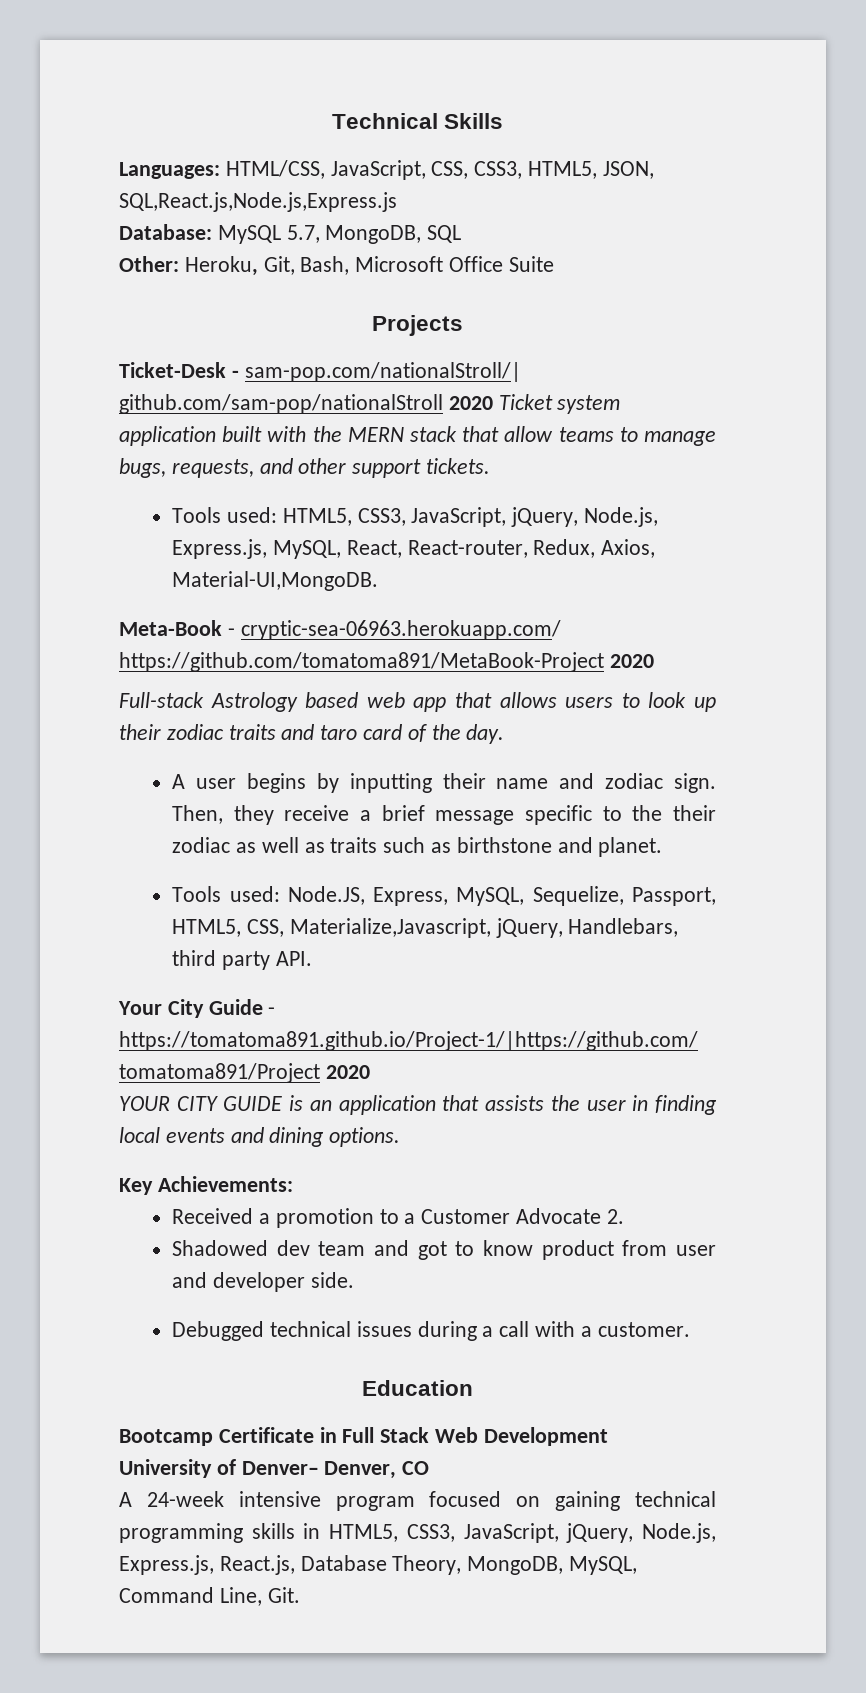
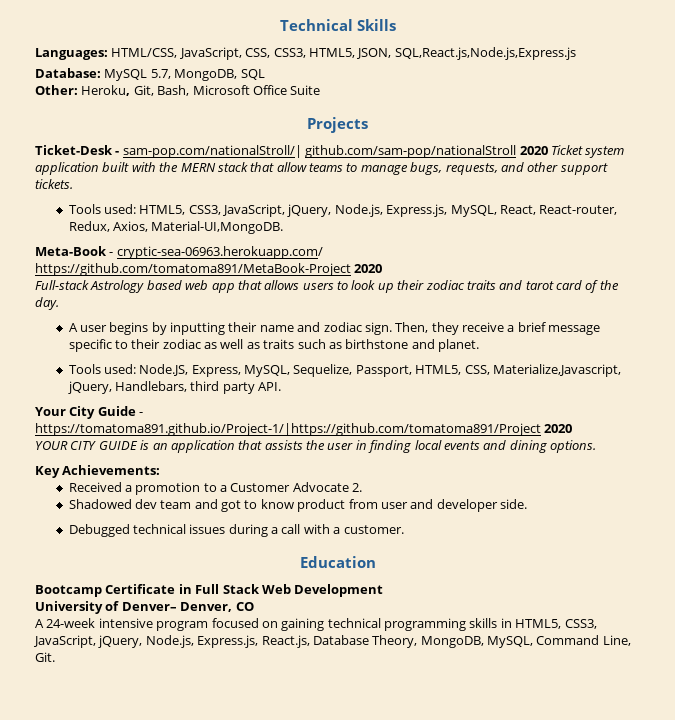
- Full-stack Astrology based web app that allows users to look up their zodiac traits and taro card of the day.
+ Full-stack Astrology based web app that allows users to look up their zodiac traits and tarot card of the day.
- Then, they receive a brief message specific to the their zodiac as well as traits such as birthstone and planet.
+ Then, they receive a brief message specific to their zodiac as well as traits such as birthstone and planet.

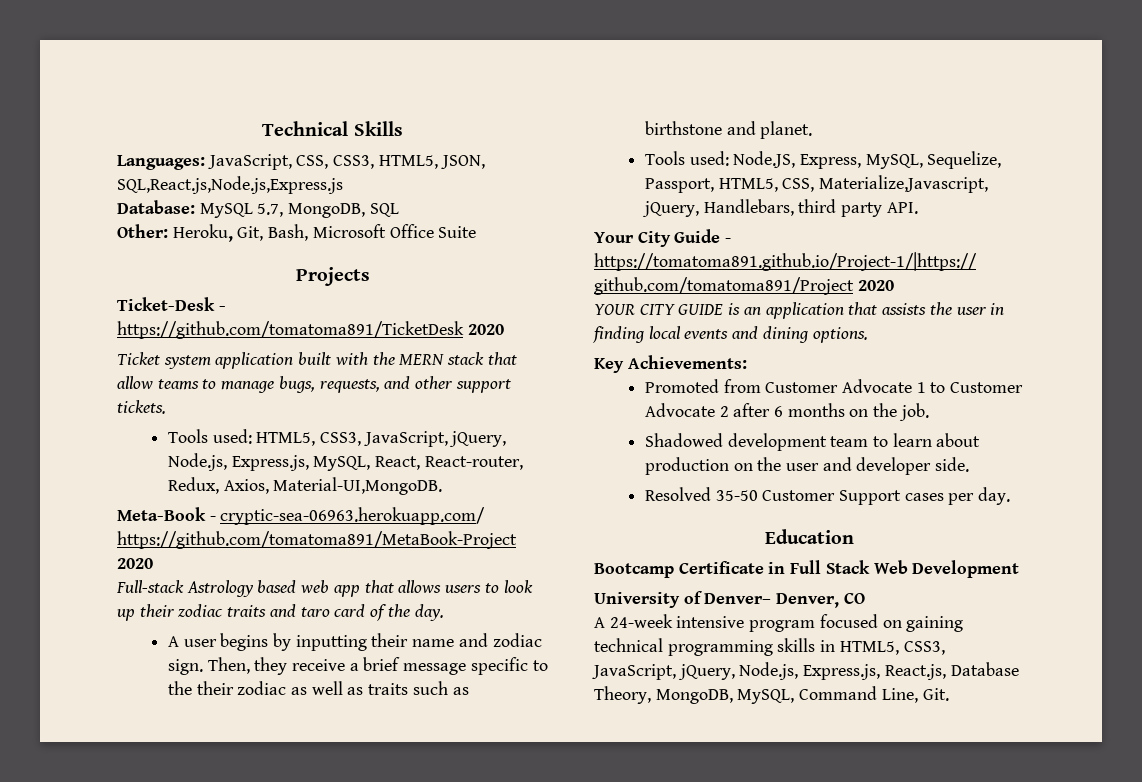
- Languages: HTML/CSS, JavaScript, CSS, CSS3, HTML5, JSON, SQL,React.js,Node.js,Express.js
+ Languages: JavaScript, CSS, CSS3, HTML5, JSON, SQL,React.js,Node.js,Express.js
- Ticket-Desk - sam-pop.com/nationalStroll/| github.com/sam-pop/nationalStroll 2020 Ticket system application built with the MERN stack that allow teams to manage bugs, requests, and other support tickets.
+ Ticket-Desk - https://github.com/tomatoma891/TicketDesk 2020
+ Ticket system application built with the MERN stack that allow teams to manage bugs, requests, and other support tickets.
- Full-stack Astrology based web app that allows users to look up their zodiac traits and tarot card of the day.
+ Full-stack Astrology based web app that allows users to look up their zodiac traits and taro card of the day.
- Then, they receive a brief message specific to their zodiac as well as traits such as birthstone and planet.
+ Then, they receive a brief message specific to the their zodiac as well as traits such as birthstone and planet.
- Received a promotion to a Customer Advocate 2.
- Shadowed dev team and got to know product from user and developer side.
- Debugged technical issues during a call with a customer.
+ Promoted from Customer Advocate 1 to Customer Advocate 2 after 6 months on the job.
+ Shadowed development team to learn about production on the user and developer side.
+ Resolved 35-50 Customer Support cases per day.

